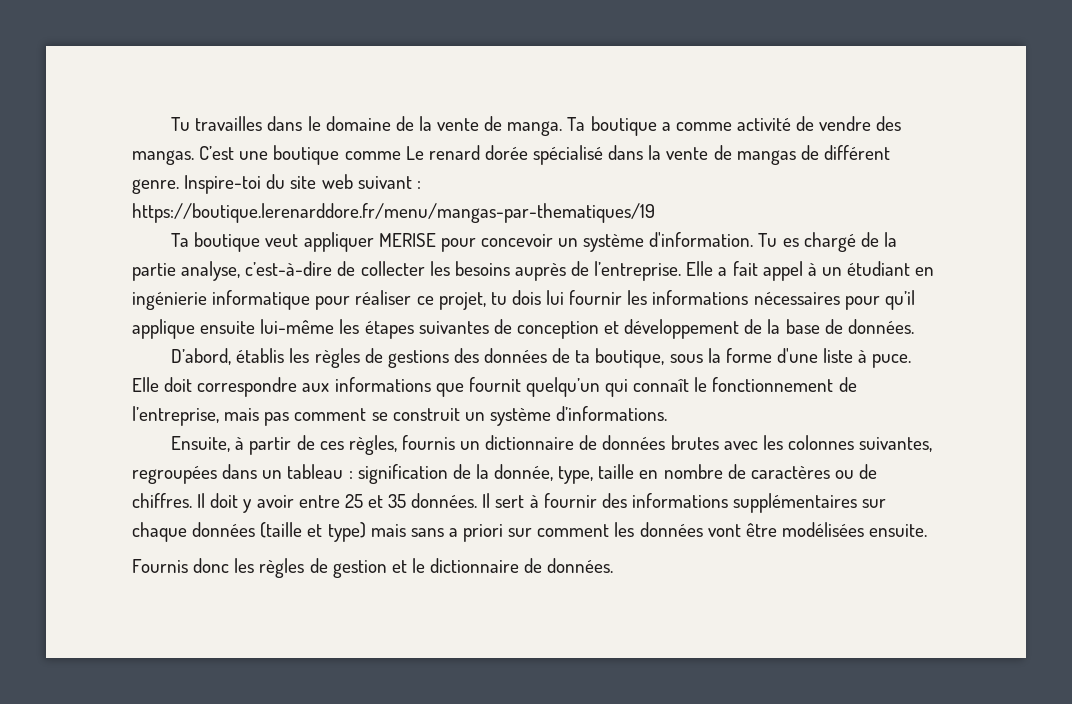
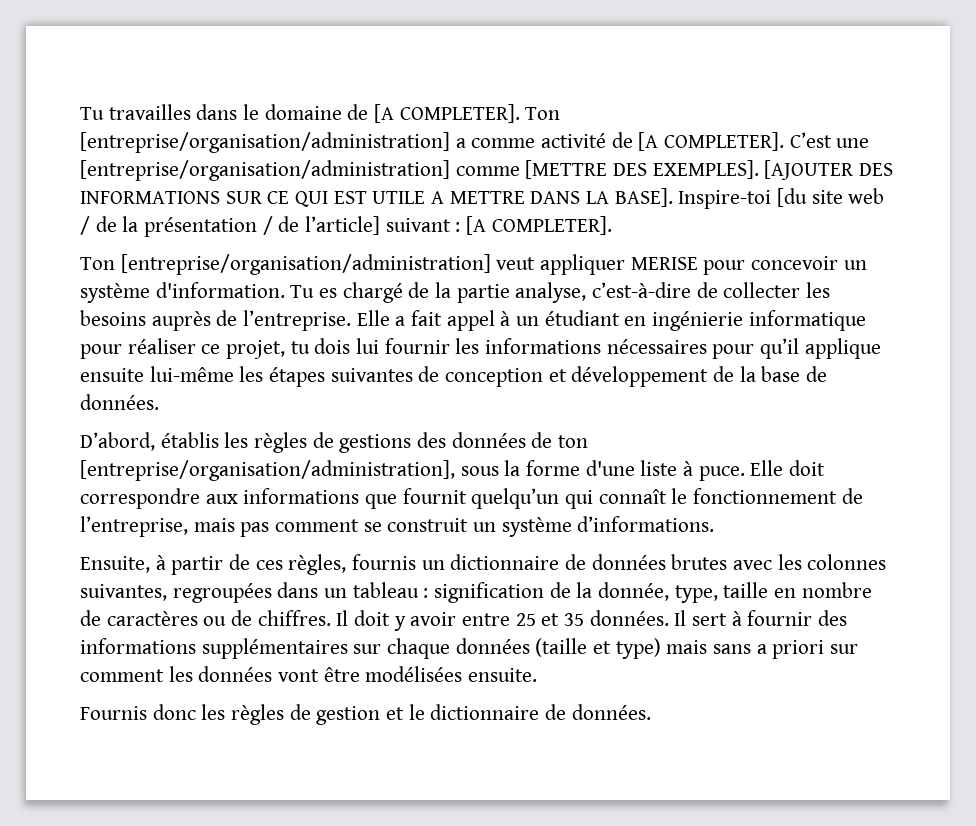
- Tu travailles dans le domaine de la vente de manga. Ta boutique a comme activité de vendre des mangas. C’est une boutique comme Le renard dorée spécialisé dans la vente de mangas de différent genre. Inspire-toi du site web suivant : https://boutique.lerenarddore.fr/menu/mangas-par-thematiques/19
- Ta boutique veut appliquer MERISE pour concevoir un système d'information.
+ Tu travailles dans le domaine de [A COMPLETER]. Ton [entreprise/organisation/administration] a comme activité de [A COMPLETER]. C’est une [entreprise/organisation/administration] comme [METTRE DES EXEMPLES]. [AJOUTER DES INFORMATIONS SUR CE QUI EST UTILE A METTRE DANS LA BASE]. Inspire-toi [du site web / de la présentation / de l’article] suivant : [A COMPLETER].
+ Ton [entreprise/organisation/administration] veut appliquer MERISE pour concevoir un système d'information.
- D’abord, établis les règles de gestions des données de ta boutique, sous la forme d'une liste à puce.
+ D’abord, établis les règles de gestions des données de ton [entreprise/organisation/administration], sous la forme d'une liste à puce.

